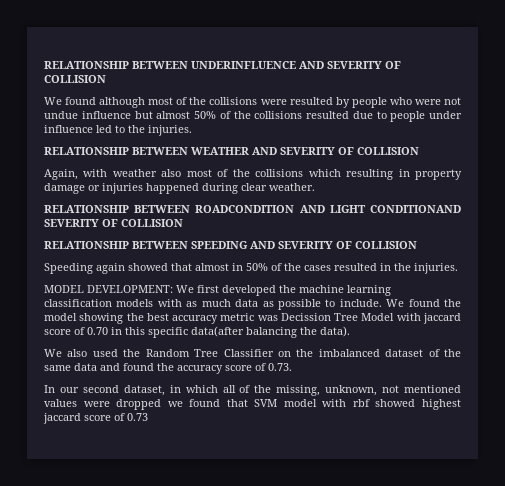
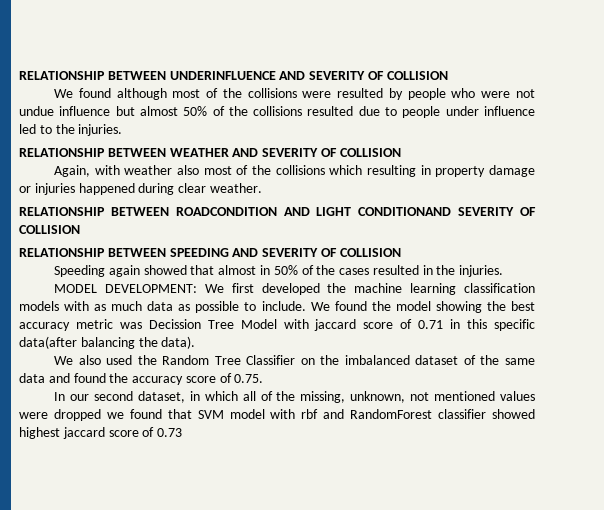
- We found the model showing the best accuracy metric was Decission Tree Model with jaccard score of 0.70 in this specific data(after balancing the data).
+ We found the model showing the best accuracy metric was Decission Tree Model with jaccard score of 0.71 in this specific data(after balancing the data).
- We also used the Random Tree Classifier on the imbalanced dataset of the same data and found the accuracy score of 0.73.
+ We also used the Random Tree Classifier on the imbalanced dataset of the same data and found the accuracy score of 0.75.
- In our second dataset, in which all of the missing, unknown, not mentioned values were dropped we found that SVM model with rbf showed highest jaccard score of 0.73
+ In our second dataset, in which all of the missing, unknown, not mentioned values were dropped we found that SVM model with rbf and RandomForest classifier showed highest jaccard score of 0.73

